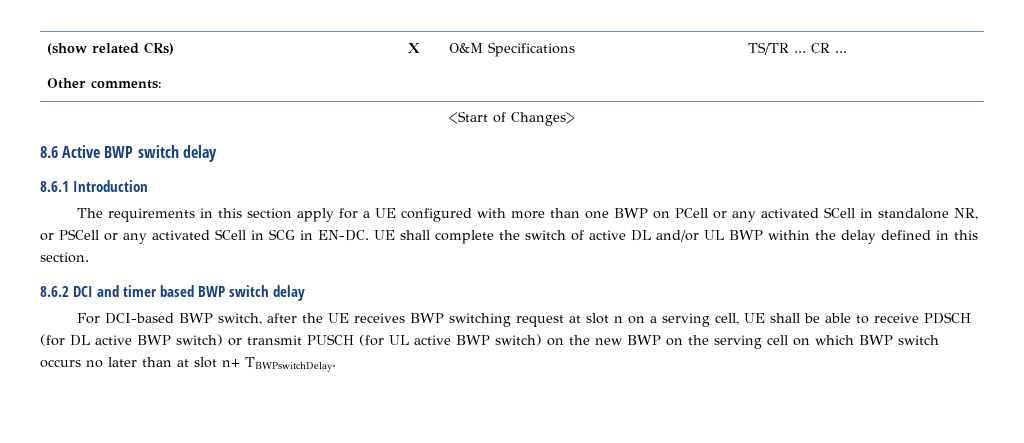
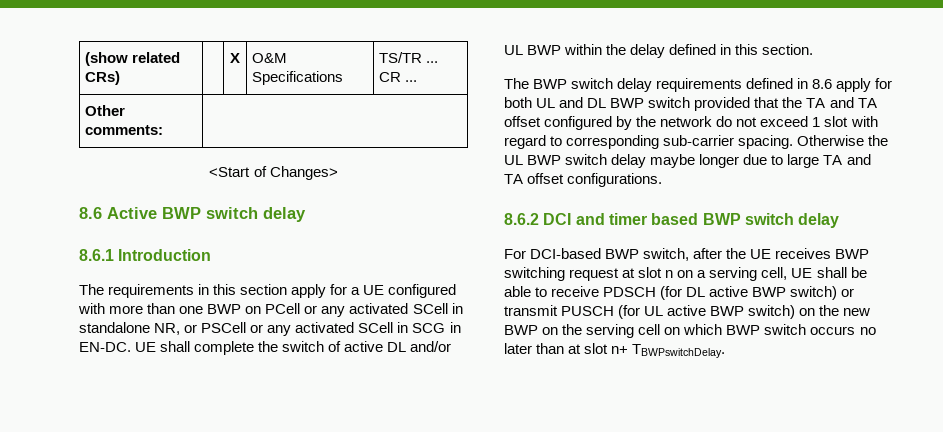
+ The BWP switch delay requirements defined in 8.6 apply for both UL and DL BWP switch provided that the TA and TA offset configured by the network do not exceed 1 slot with regard to corresponding sub-carrier spacing. Otherwise the UL BWP switch delay maybe longer due to large TA and TA offset configurations.

